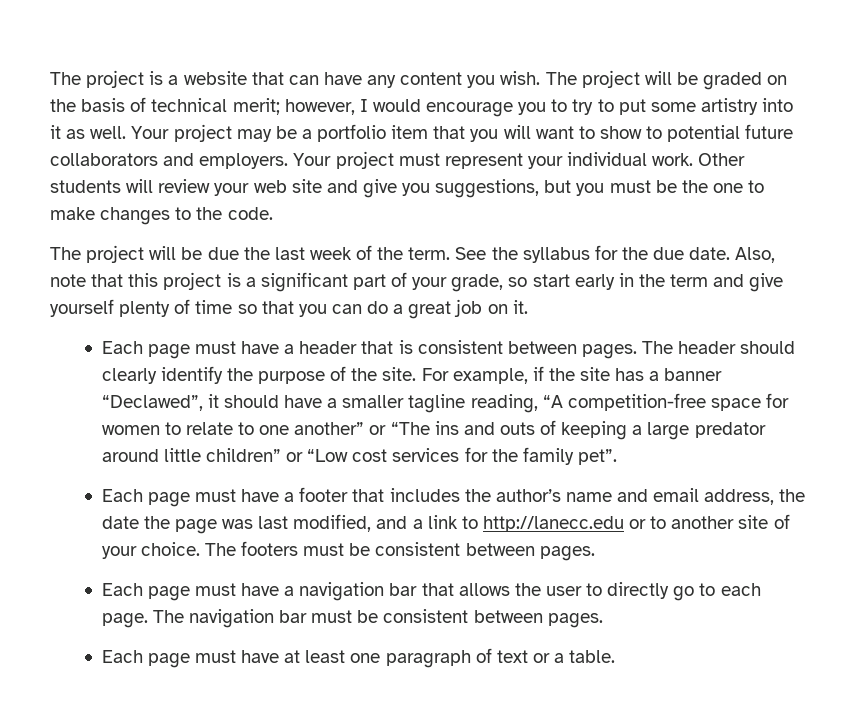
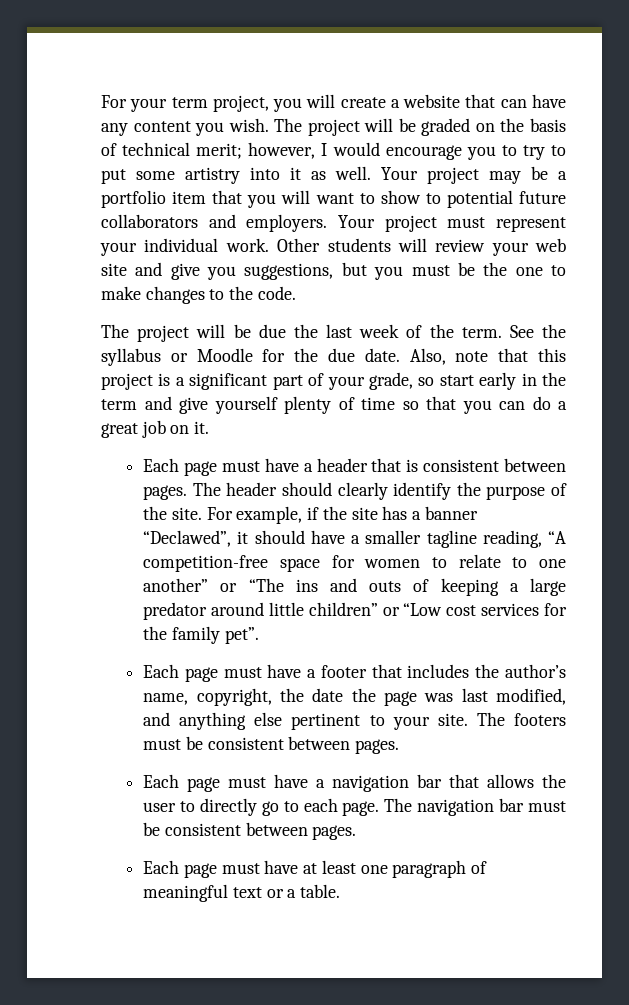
- The project is a website that can have any content you wish.
+ For your term project, you will create a website that can have any content you wish.
- See the syllabus for the due date.
+ See the syllabus or Moodle for the due date.
- Each page must have a footer that includes the author’s name and email address, the date the page was last modified, and a link to http://lanecc.edu or to another site of your choice.
+ Each page must have a footer that includes the author’s name, copyright, the date the page was last modified, and anything else pertinent to your site.
- Each page must have at least one paragraph of text or a table.
+ Each page must have at least one paragraph of meaningful text or a table.

